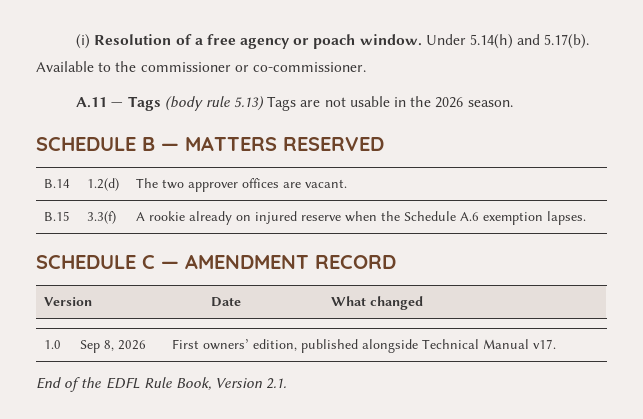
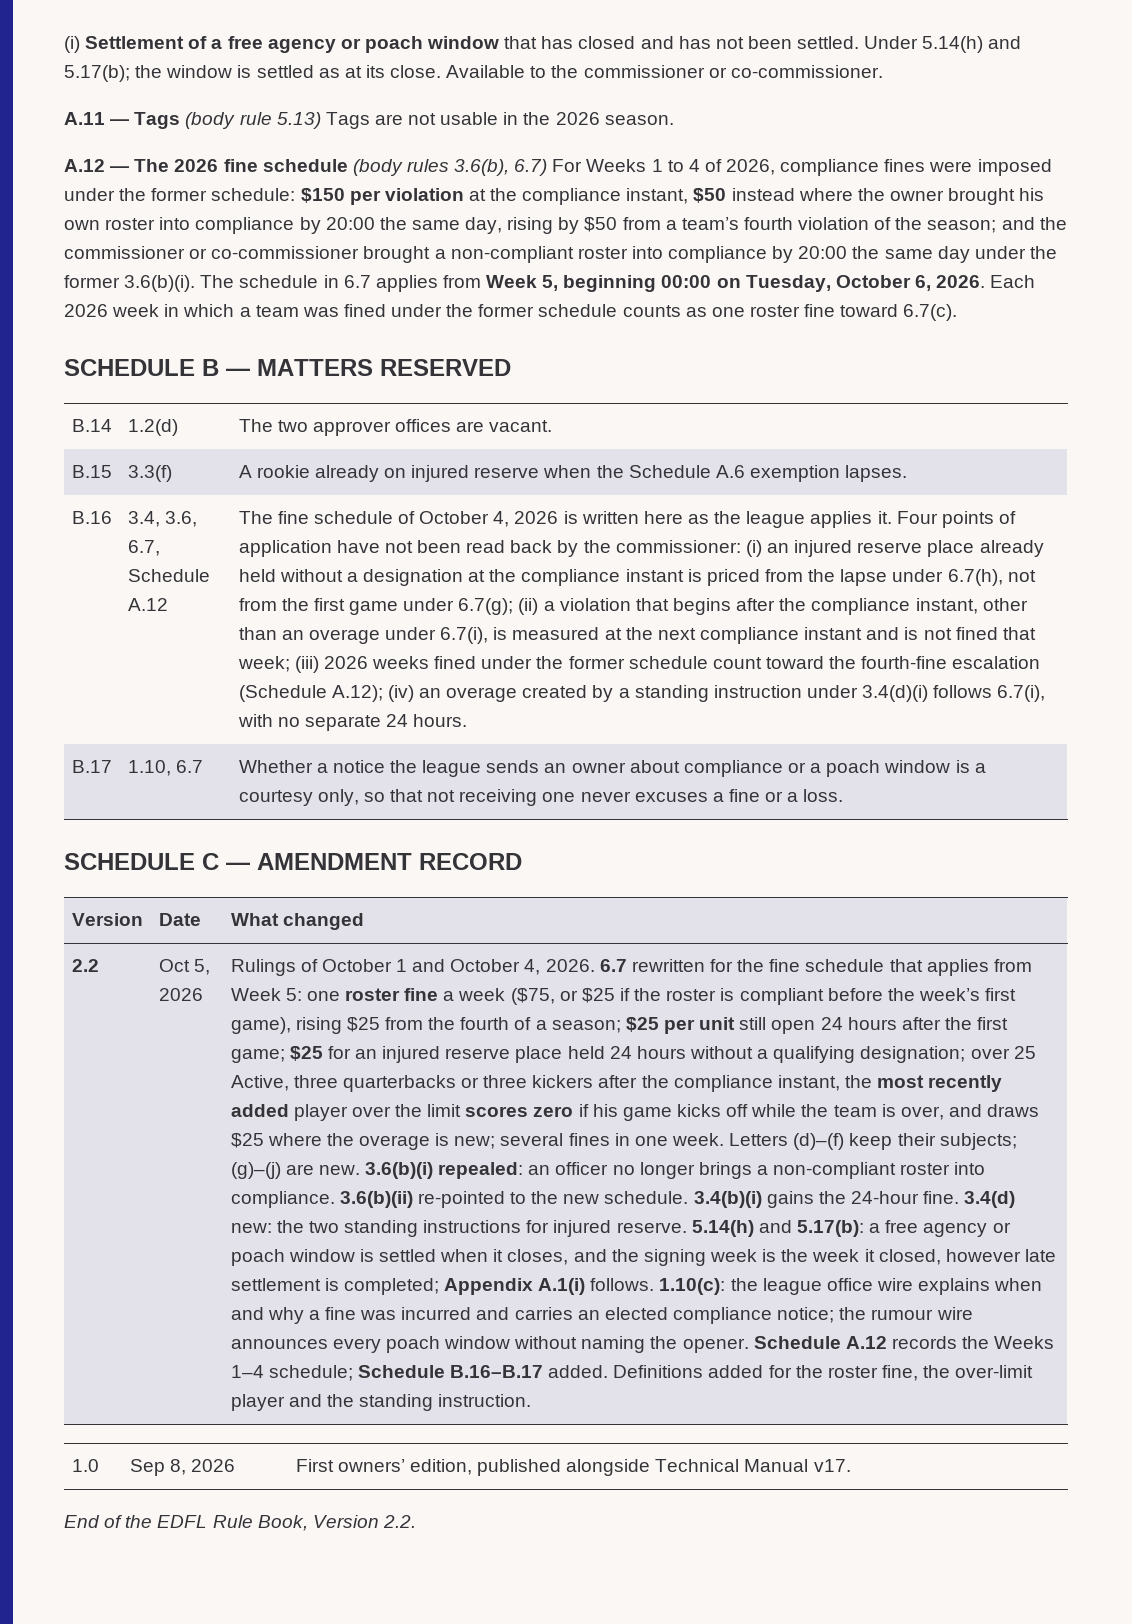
- (i) Resolution of a free agency or poach window. Under 5.14(h) and 5.17(b). Available to the commissioner or co-commissioner.
+ (i) Settlement of a free agency or poach window that has closed and has not been settled. Under 5.14(h) and 5.17(b); the window is settled as at its close. Available to the commissioner or co-commissioner.
+ A.12 — The 2026 fine schedule (body rules 3.6(b), 6.7) For Weeks 1 to 4 of 2026, compliance fines were imposed under the former schedule: $150 per violation at the compliance instant, $50 instead where the owner brought his own roster into compliance by 20:00 the same day, rising by $50 from a team’s fourth violation of the season; and the commissioner or co-commissioner brought a non-compliant roster into compliance by 20:00 the same day under the former 3.6(b)(i). The schedule in 6.7 applies from Week 5, beginning 00:00 on Tuesday, October 6, 2026. Each 2026 week in which a team was fined under the former schedule counts as one roster fine toward 6.7(c).
+ B.16 | 3.4, 3.6, 6.7, Schedule A.12 | The fine schedule of October 4, 2026 is written here as the league applies it. Four points of application have not been read back by the commissioner: (i) an injured reserve place already held without a designation at the compliance instant is priced from the lapse under 6.7(h), not from the first game under 6.7(g); (ii) a violation that begins after the compliance instant, other than an overage under 6.7(i), is measured at the next compliance instant and is not fined that week; (iii) 2026 weeks fined under the former schedule count toward the fourth-fine escalation (Schedule A.12); (iv) an overage created by a standing instruction under 3.4(d)(i) follows 6.7(i), with no separate 24 hours.
+ B.17 | 1.10, 6.7 | Whether a notice the league sends an owner about compliance or a poach window is a courtesy only, so that not receiving one never excuses a fine or a loss.
+ 2.2 | Oct 5, 2026 | Rulings of October 1 and October 4, 2026. 6.7 rewritten for the fine schedule that applies from Week 5: one roster fine a week ($75, or $25 if the roster is compliant before the week’s first game), rising $25 from the fourth of a season; $25 per unit still open 24 hours after the first game; $25 for an injured reserve place held 24 hours without a qualifying designation; over 25 Active, three quarterbacks or three kickers after the compliance instant, the most recently added player over the limit scores zero if his game kicks off while the team is over, and draws $25 where the overage is new; several fines in one week. Letters (d)–(f) keep their subjects; (g)–(j) are new. 3.6(b)(i) repealed: an officer no longer brings a non-compliant roster into compliance. 3.6(b)(ii) re-pointed to the new schedule. 3.4(b)(i) gains the 24-hour fine. 3.4(d) new: the two standing instructions for injured reserve. 5.14(h) and 5.17(b): a free agency or poach window is settled when it closes, and the signing week is the week it closed, however late settlement is completed; Appendix A.1(i) follows. 1.10(c): the league office wire explains when and why a fine was incurred and carries an elected compliance notice; the rumour wire announces every poach window without naming the opener. Schedule A.12 records the Weeks 1–4 schedule; Schedule B.16–B.17 added. Definitions added for the roster fine, the over-limit player and the standing instruction.
- End of the EDFL Rule Book, Version 2.1.
+ End of the EDFL Rule Book, Version 2.2.

